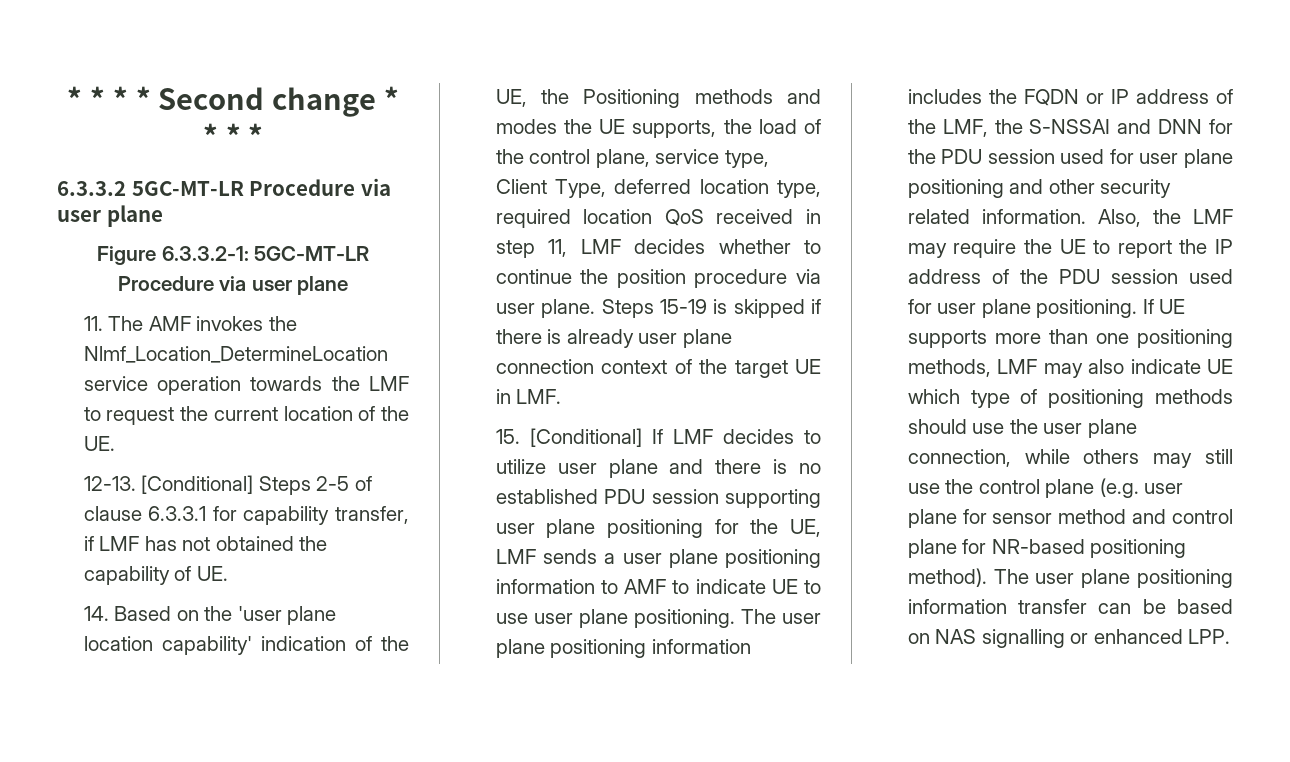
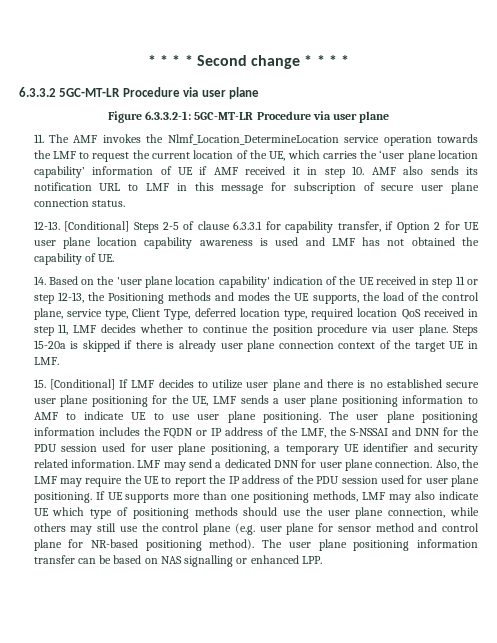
- 11. The AMF invokes the Nlmf_Location_DetermineLocation service operation towards the LMF to request the current location of the UE.
+ 11. The AMF invokes the Nlmf_Location_DetermineLocation service operation towards the LMF to request the current location of the UE, which carries the ‘user plane location capability’ information of UE if AMF received it in step 10. AMF also sends its notification URL to LMF in this message for subscription of secure user plane connection status.
- [Conditional] Steps 2-5 of clause 6.3.3.1 for capability transfer, if LMF has not obtained the capability of UE.
+ [Conditional] Steps 2-5 of clause 6.3.3.1 for capability transfer, if Option 2 for UE user plane location capability awareness is used and LMF has not obtained the capability of UE.
- 14. Based on the 'user plane location capability' indication of the UE, the Positioning methods and modes the UE supports, the load of the control plane, service type, Client Type, deferred location type, required location QoS received in step 11, LMF decides whether to continue the position procedure via user plane.
+ 14. Based on the 'user plane location capability' indication of the UE received in step 11 or step 12-13, the Positioning methods and modes the UE supports, the load of the control plane, service type, Client Type, deferred location type, required location QoS received in step 11, LMF decides whether to continue the position procedure via user plane.
- Steps 15-19 is skipped if there is already user plane connection context of the target UE in LMF.
+ Steps 15-20a is skipped if there is already user plane connection context of the target UE in LMF.
- 15. [Conditional] If LMF decides to utilize user plane and there is no established PDU session supporting user plane positioning for the UE, LMF sends a user plane positioning information to AMF to indicate UE to use user plane positioning.
+ 15. [Conditional] If LMF decides to utilize user plane and there is no established secure user plane positioning for the UE, LMF sends a user plane positioning information to AMF to indicate UE to use user plane positioning.
- The user plane positioning information includes the FQDN or IP address of the LMF, the S-NSSAI and DNN for the PDU session used for user plane positioning and other security related information.
+ The user plane positioning information includes the FQDN or IP address of the LMF, the S-NSSAI and DNN for the PDU session used for user plane positioning, a temporary UE identifier and security related information. LMF may send a dedicated DNN for user plane connection.

